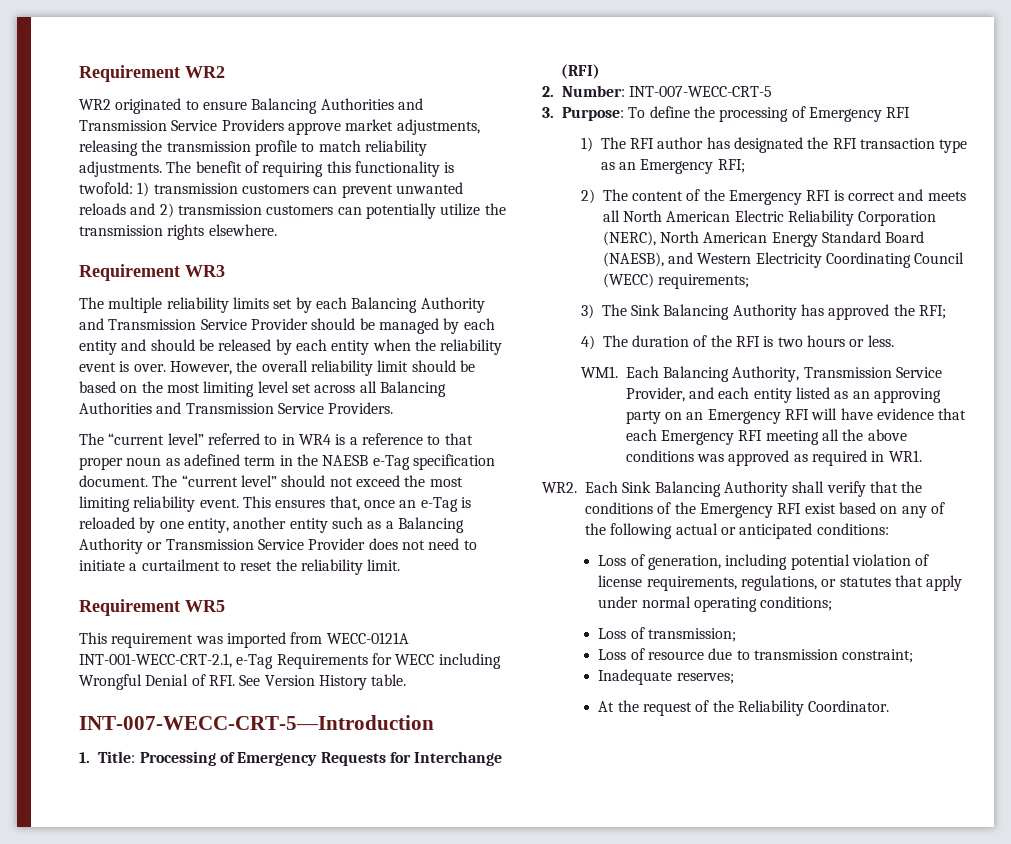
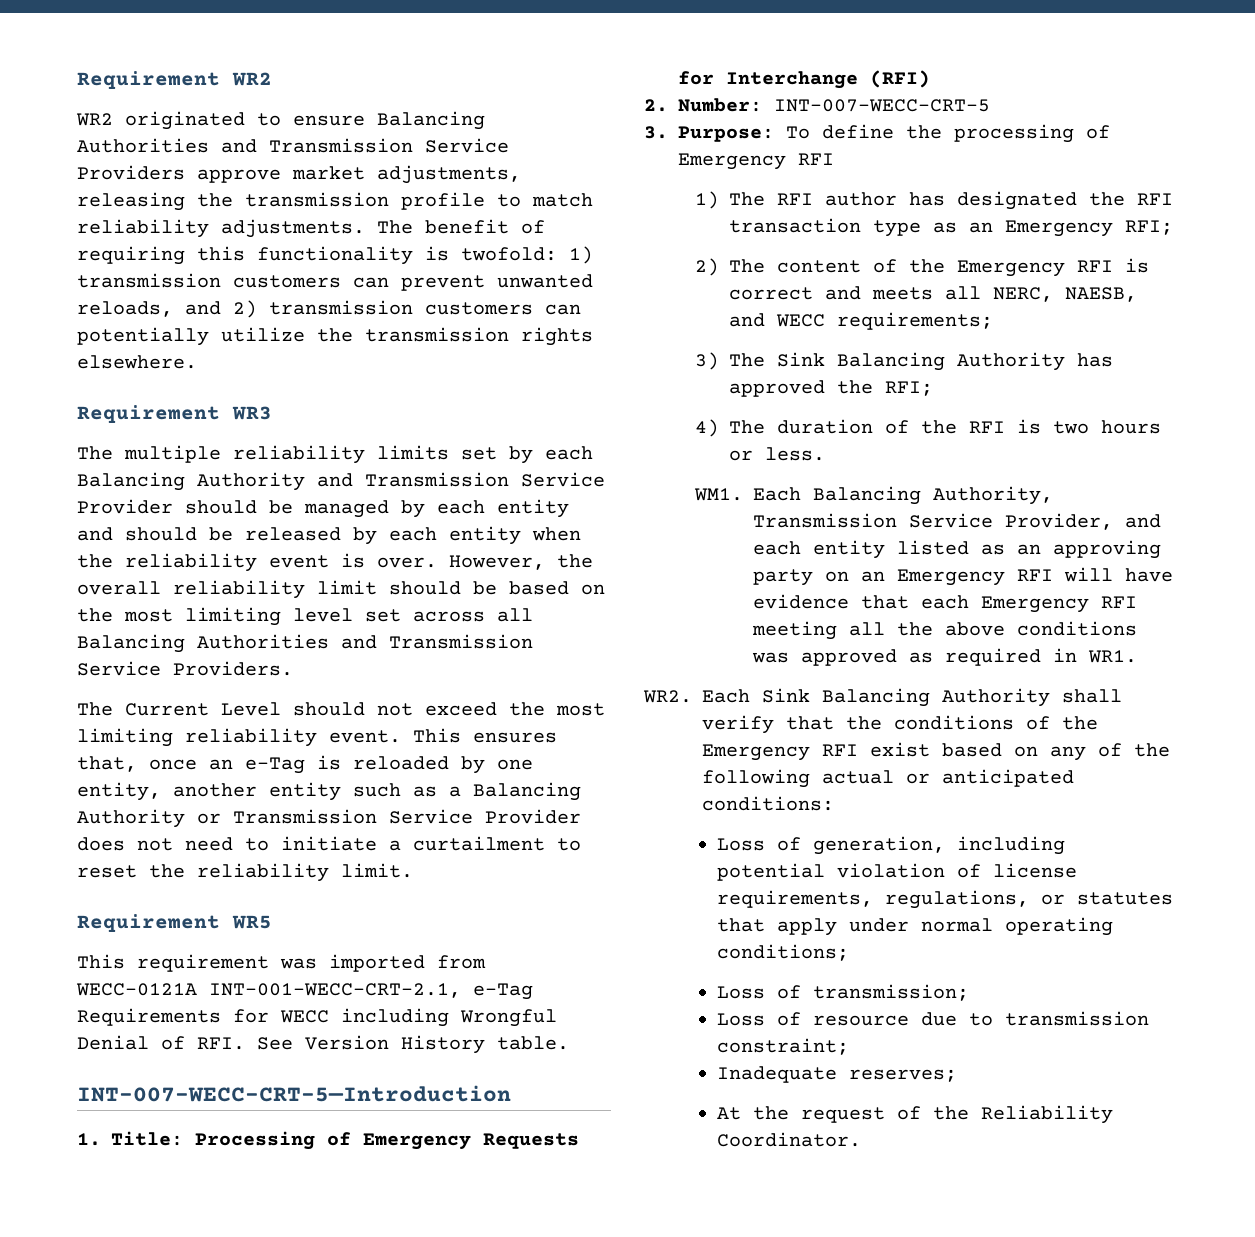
- The benefit of requiring this functionality is twofold: 1) transmission customers can prevent unwanted reloads and 2) transmission customers can potentially utilize the transmission rights elsewhere.
+ The benefit of requiring this functionality is twofold: 1) transmission customers can prevent unwanted reloads, and 2) transmission customers can potentially utilize the transmission rights elsewhere.
- The “current level” referred to in WR4 is a reference to that proper noun as adefined term in the NAESB e-Tag specification document. The “current level” should not exceed the most limiting reliability event.
+ The Current Level should not exceed the most limiting reliability event.
- 2) The content of the Emergency RFI is correct and meets all North American Electric Reliability Corporation (NERC), North American Energy Standard Board (NAESB), and Western Electricity Coordinating Council (WECC) requirements;
+ 2) The content of the Emergency RFI is correct and meets all NERC, NAESB, and WECC requirements;

